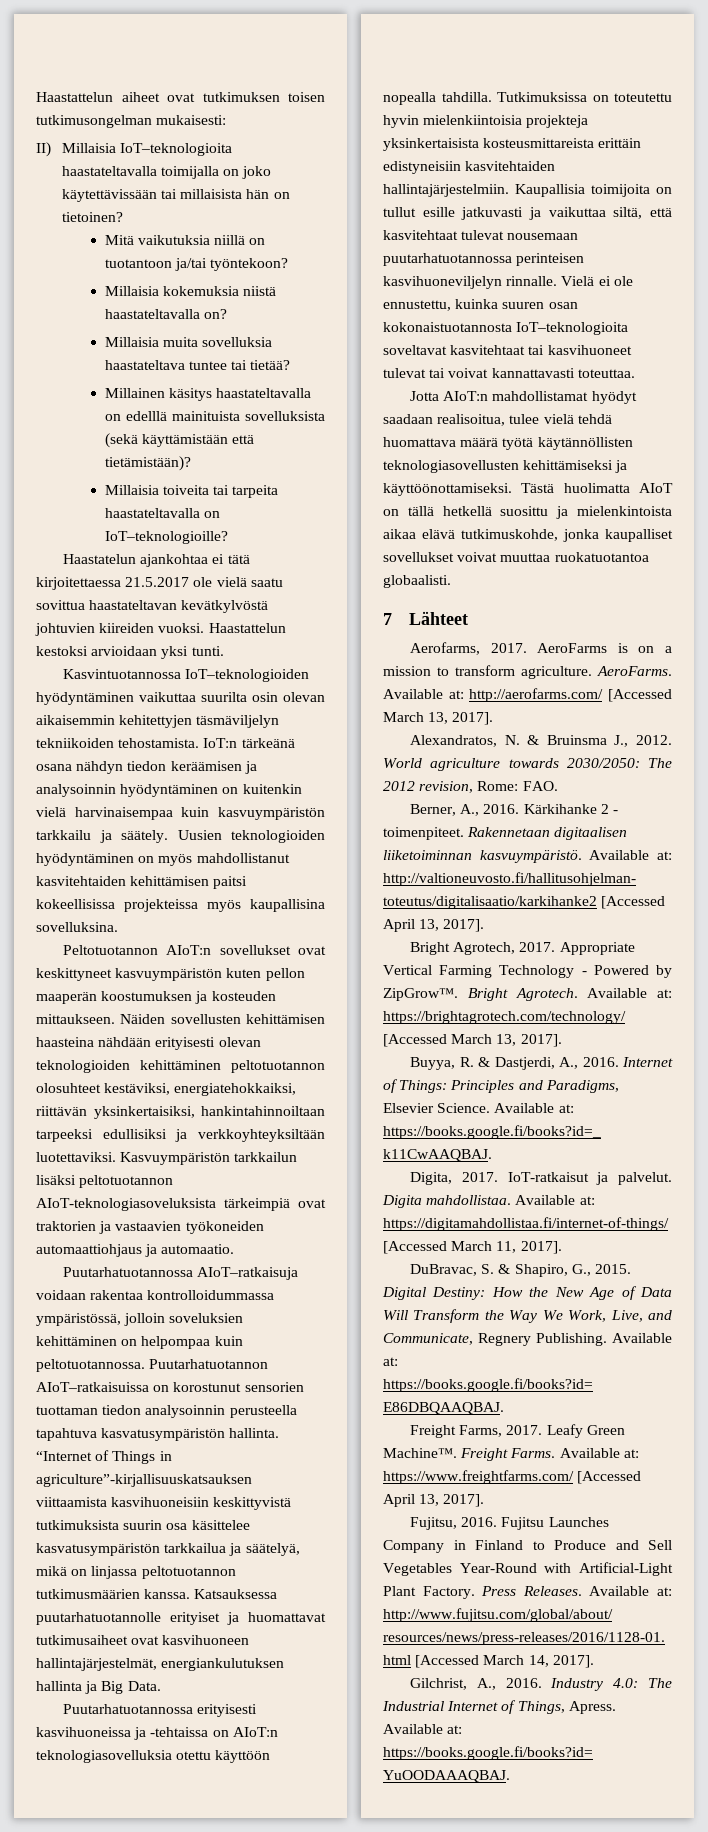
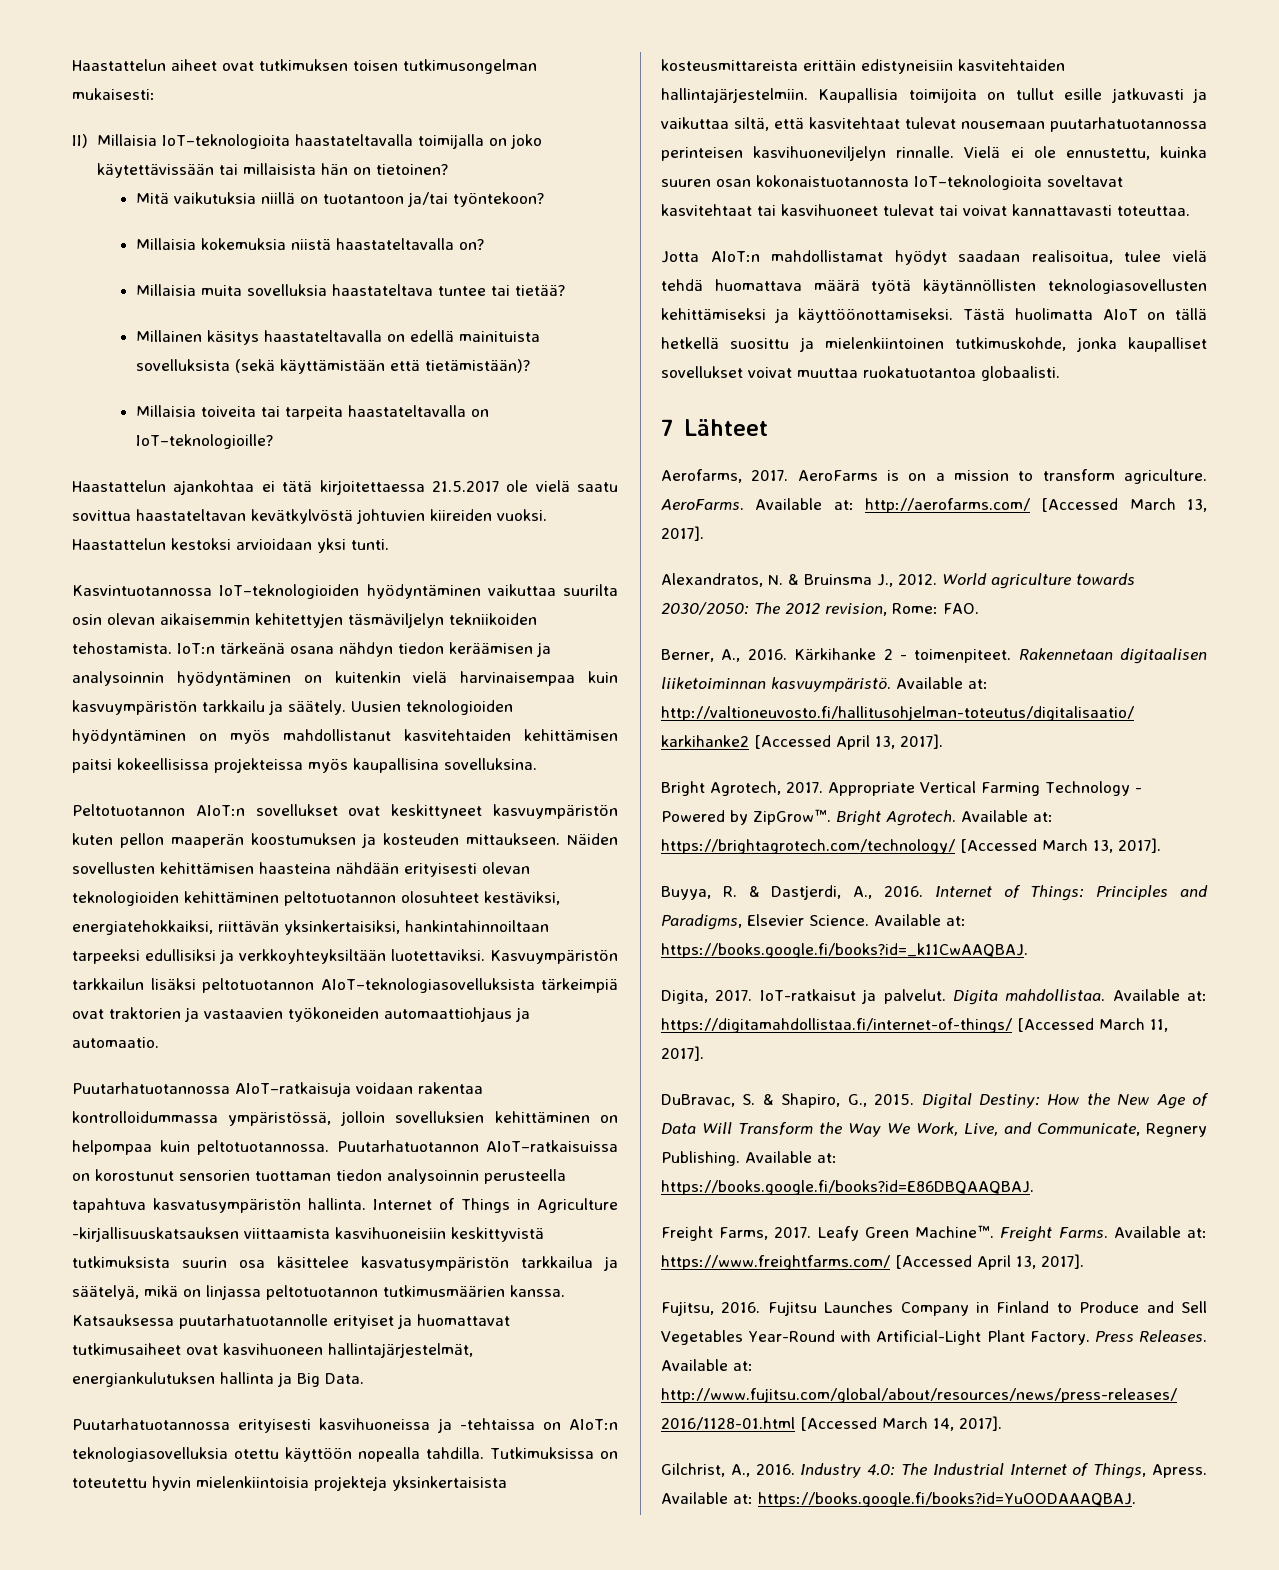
- Millainen käsitys haastateltavalla on edelllä mainituista sovelluksista (sekä käyttämistään että tietämistään)?
+ Millainen käsitys haastateltavalla on edellä mainituista sovelluksista (sekä käyttämistään että tietämistään)?
- Haastatelun ajankohtaa ei tätä kirjoitettaessa 21.5.2017 ole vielä saatu sovittua haastateltavan kevätkylvöstä johtuvien kiireiden vuoksi.
+ Haastattelun ajankohtaa ei tätä kirjoitettaessa 21.5.2017 ole vielä saatu sovittua haastateltavan kevätkylvöstä johtuvien kiireiden vuoksi.
- Kasvuympäristön tarkkailun lisäksi peltotuotannon AIoT-teknologiasoveluksista tärkeimpiä ovat traktorien ja vastaavien työkoneiden automaattiohjaus ja automaatio.
+ Kasvuympäristön tarkkailun lisäksi peltotuotannon AIoT–teknologiasovelluksista tärkeimpiä ovat traktorien ja vastaavien työkoneiden automaattiohjaus ja automaatio.
- Puutarhatuotannossa AIoT–ratkaisuja voidaan rakentaa kontrolloidummassa ympäristössä, jolloin soveluksien kehittäminen on helpompaa kuin peltotuotannossa.
+ Puutarhatuotannossa AIoT–ratkaisuja voidaan rakentaa kontrolloidummassa ympäristössä, jolloin sovelluksien kehittäminen on helpompaa kuin peltotuotannossa.
- “Internet of Things in agriculture”-kirjallisuuskatsauksen viittaamista kasvihuoneisiin keskittyvistä tutkimuksista suurin osa käsittelee kasvatusympäristön tarkkailua ja säätelyä, mikä on linjassa peltotuotannon tutkimusmäärien kanssa.
+ Internet of Things in Agriculture -kirjallisuuskatsauksen viittaamista kasvihuoneisiin keskittyvistä tutkimuksista suurin osa käsittelee kasvatusympäristön tarkkailua ja säätelyä, mikä on linjassa peltotuotannon tutkimusmäärien kanssa.
- Tästä huolimatta AIoT on tällä hetkellä suosittu ja mielenkintoista aikaa elävä tutkimuskohde, jonka kaupalliset sovellukset voivat muuttaa ruokatuotantoa globaalisti.
+ Tästä huolimatta AIoT on tällä hetkellä suosittu ja mielenkiintoinen tutkimuskohde, jonka kaupalliset sovellukset voivat muuttaa ruokatuotantoa globaalisti.

